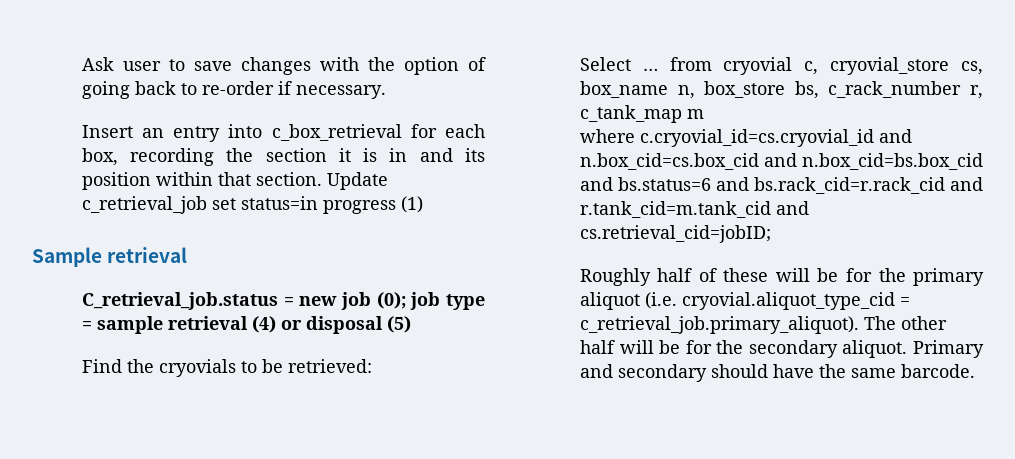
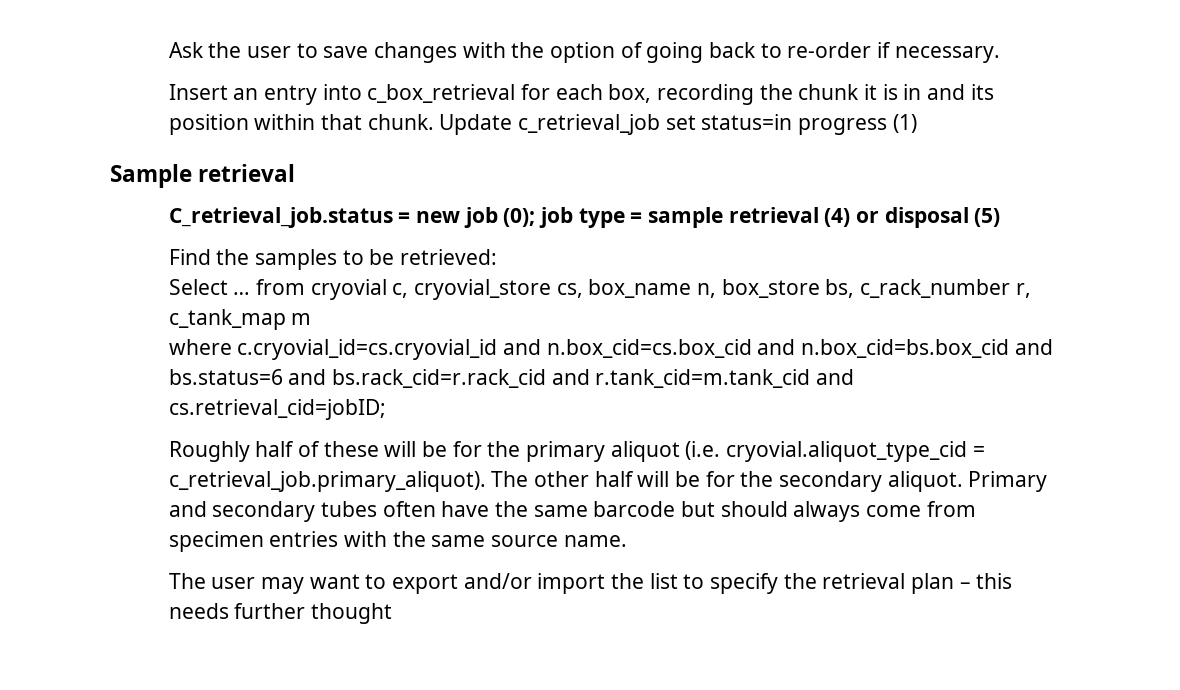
- Ask user to save changes with the option of going back to re-order if necessary.
+ Ask the user to save changes with the option of going back to re-order if necessary.
- Insert an entry into c_box_retrieval for each box, recording the section it is in and its position within that section.
+ Insert an entry into c_box_retrieval for each box, recording the chunk it is in and its position within that chunk.
- Find the cryovials to be retrieved:
+ Find the samples to be retrieved:
- Primary and secondary should have the same barcode.
+ Primary and secondary tubes often have the same barcode but should always come from specimen entries with the same source name.
+ The user may want to export and/or import the list to specify the retrieval plan – this needs further thought

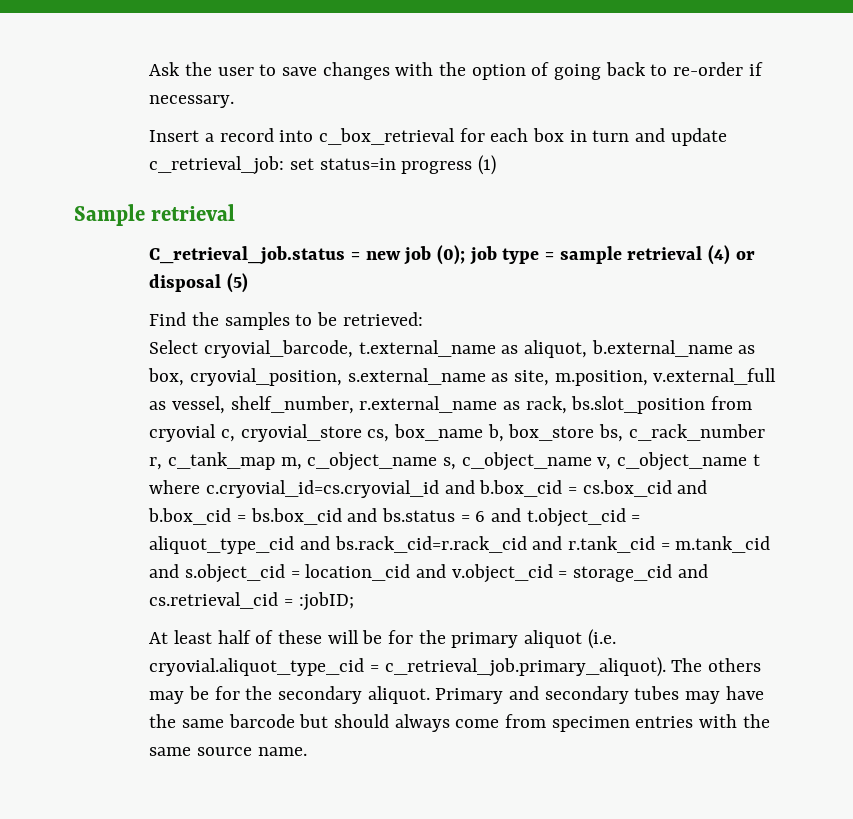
- Insert an entry into c_box_retrieval for each box, recording the chunk it is in and its position within that chunk. Update c_retrieval_job set status=in progress (1)
+ Insert a record into c_box_retrieval for each box in turn and update c_retrieval_job: set status=in progress (1)
- Select … from cryovial c, cryovial_store cs, box_name n, box_store bs, c_rack_number r, c_tank_map m
- where c.cryovial_id=cs.cryovial_id and n.box_cid=cs.box_cid and n.box_cid=bs.box_cid and bs.status=6 and bs.rack_cid=r.rack_cid and r.tank_cid=m.tank_cid and cs.retrieval_cid=jobID;
- Roughly half of these will be for the primary aliquot (i.e. cryovial.aliquot_type_cid = c_retrieval_job.primary_aliquot). The other half will be for the secondary aliquot.
+ Select cryovial_barcode, t.external_name as aliquot, b.external_name as box, cryovial_position, s.external_name as site, m.position, v.external_full as vessel, shelf_number, r.external_name as rack, bs.slot_position from cryovial c, cryovial_store cs, box_name b, box_store bs, c_rack_number r, c_tank_map m, c_object_name s, c_object_name v, c_object_name t where c.cryovial_id=cs.cryovial_id and b.box_cid = cs.box_cid and b.box_cid = bs.box_cid and bs.status = 6 and t.object_cid = aliquot_type_cid and bs.rack_cid=r.rack_cid and r.tank_cid = m.tank_cid and s.object_cid = location_cid and v.object_cid = storage_cid and cs.retrieval_cid = :jobID;
+ At least half of these will be for the primary aliquot (i.e. cryovial.aliquot_type_cid = c_retrieval_job.primary_aliquot). The others may be for the secondary aliquot.
- Primary and secondary tubes often have the same barcode but should always come from specimen entries with the same source name.
+ Primary and secondary tubes may have the same barcode but should always come from specimen entries with the same source name.
- The user may want to export and/or import the list to specify the retrieval plan – this needs further thought

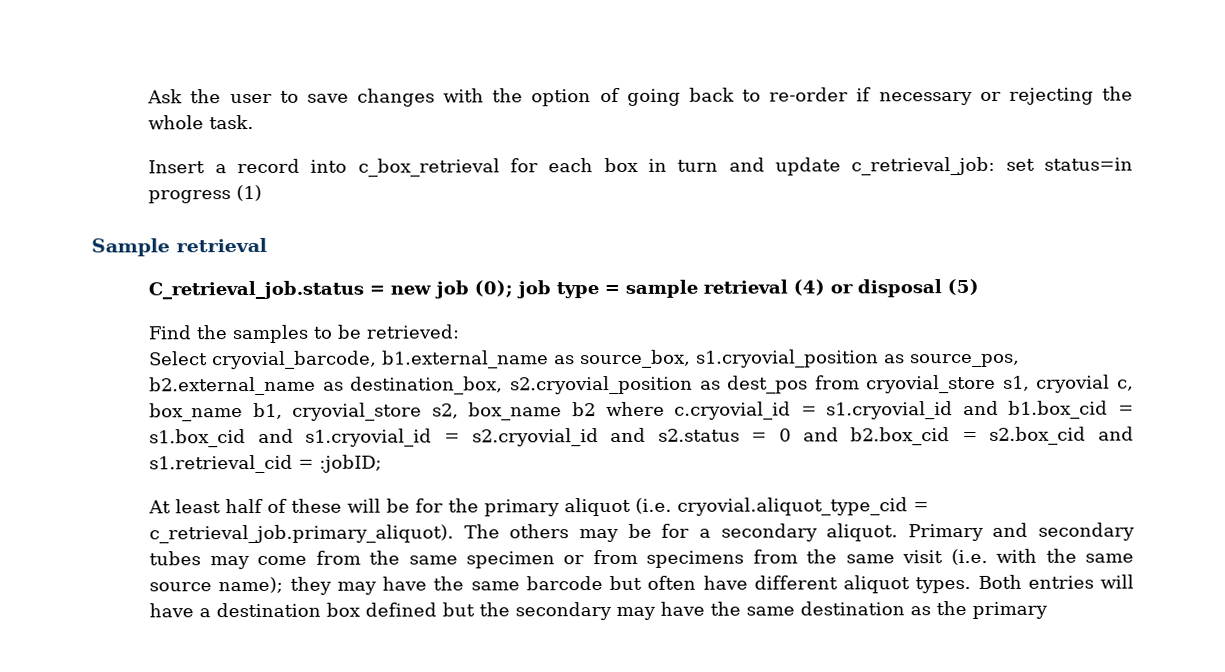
- Ask the user to save changes with the option of going back to re-order if necessary.
+ Ask the user to save changes with the option of going back to re-order if necessary or rejecting the whole task.
- Select cryovial_barcode, t.external_name as aliquot, b.external_name as box, cryovial_position, s.external_name as site, m.position, v.external_full as vessel, shelf_number, r.external_name as rack, bs.slot_position from cryovial c, cryovial_store cs, box_name b, box_store bs, c_rack_number r, c_tank_map m, c_object_name s, c_object_name v, c_object_name t where c.cryovial_id=cs.cryovial_id and b.box_cid = cs.box_cid and b.box_cid = bs.box_cid and bs.status = 6 and t.object_cid = aliquot_type_cid and bs.rack_cid=r.rack_cid and r.tank_cid = m.tank_cid and s.object_cid = location_cid and v.object_cid = storage_cid and cs.retrieval_cid = :jobID;
+ Select cryovial_barcode, b1.external_name as source_box, s1.cryovial_position as source_pos, b2.external_name as destination_box, s2.cryovial_position as dest_pos from cryovial_store s1, cryovial c, box_name b1, cryovial_store s2, box_name b2 where c.cryovial_id = s1.cryovial_id and b1.box_cid = s1.box_cid and s1.cryovial_id = s2.cryovial_id and s2.status = 0 and b2.box_cid = s2.box_cid and s1.retrieval_cid = :jobID;
- At least half of these will be for the primary aliquot (i.e. cryovial.aliquot_type_cid = c_retrieval_job.primary_aliquot). The others may be for the secondary aliquot.
+ At least half of these will be for the primary aliquot (i.e. cryovial.aliquot_type_cid = c_retrieval_job.primary_aliquot). The others may be for a secondary aliquot.
- Primary and secondary tubes may have the same barcode but should always come from specimen entries with the same source name.
+ Primary and secondary tubes may come from the same specimen or from specimens from the same visit (i.e. with the same source name); they may have the same barcode but often have different aliquot types. Both entries will have a destination box defined but the secondary may have the same destination as the primary

